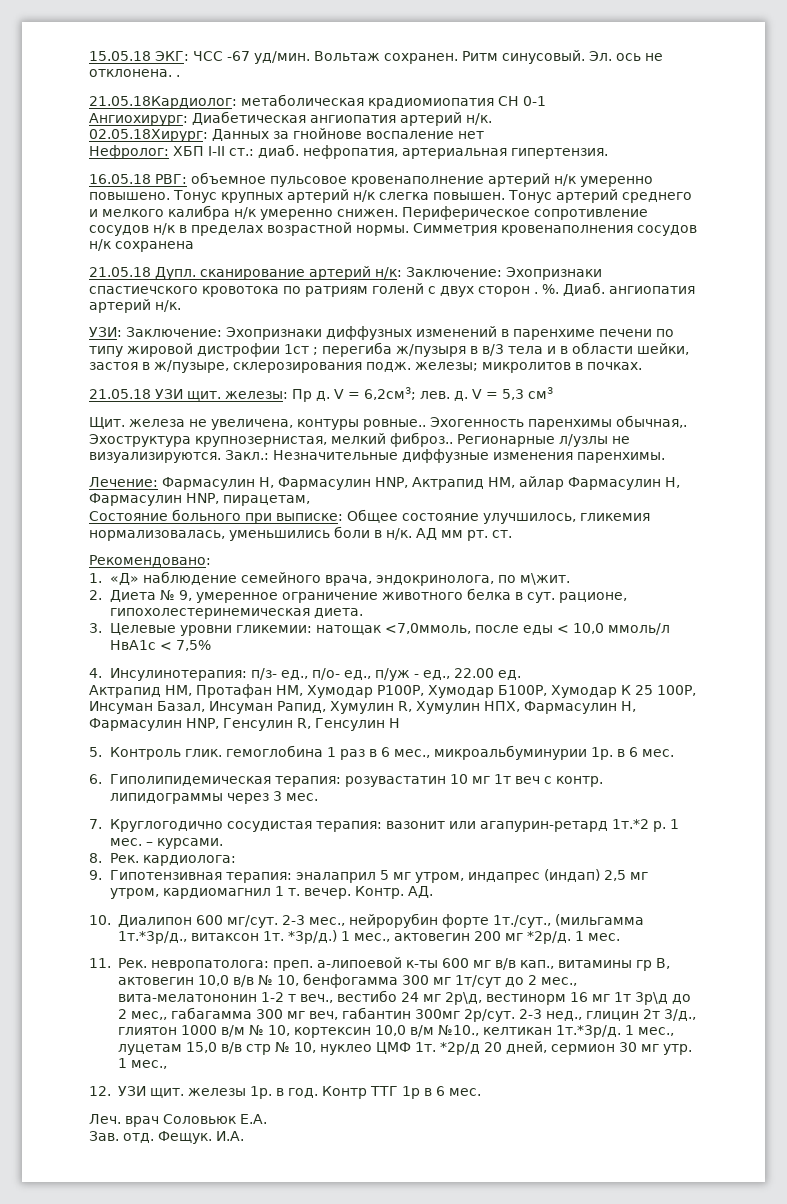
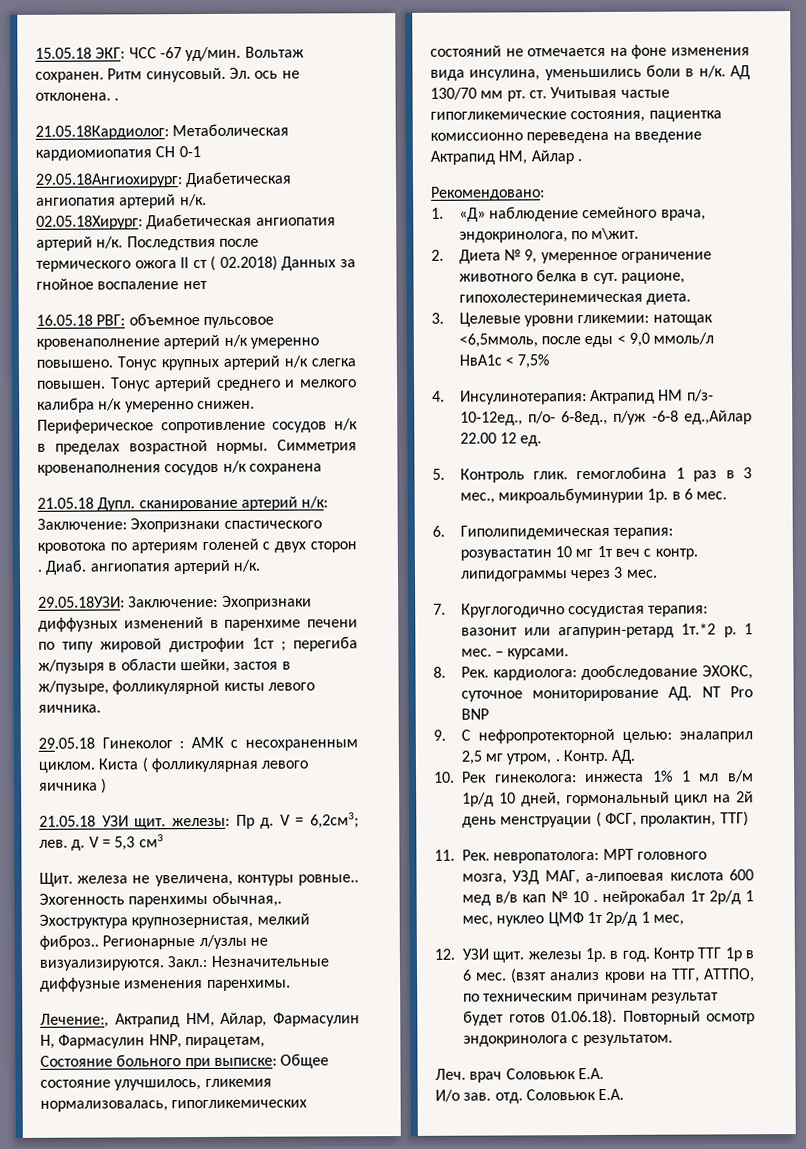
- 21.05.18Кардиолог: метаболическая крадиомиопатия СН 0-1
+ 21.05.18Кардиолог: Метаболическая кардиомиопатия СН 0-1
- Ангиохирург: Диабетическая ангиопатия артерий н/к.
+ 29.05.18Ангиохирург: Диабетическая ангиопатия артерий н/к.
- 02.05.18Хирург: Данных за гнойнове воспаление нет
+ 02.05.18Хирург: Диабетическая ангиопатия артерий н/к. Последствия после термического ожога II ст ( 02.2018) Данных за гнойное воспаление нет
- Нефролог: ХБП I-II ст.: диаб. нефропатия, артериальная гипертензия.
- 21.05.18 Дупл. сканирование артерий н/к: Заключение: Эхопризнаки спастиечского кровотока по ратриям голенй с двух сторон .
+ 21.05.18 Дупл. сканирование артерий н/к: Заключение: Эхопризнаки спастического кровотока по артериям голеней с двух сторон .
- %.
- УЗИ: Заключение: Эхопризнаки диффузных изменений в паренхиме печени по типу жировой дистрофии 1ст ; перегиба ж/пузыря в в/3 тела и в области шейки, застоя в ж/пузыре, склерозирования подж. железы; микролитов в почках.
+ 29.05.18УЗИ: Заключение: Эхопризнаки диффузных изменений в паренхиме печени по типу жировой дистрофии 1ст ; перегиба ж/пузыря в области шейки, застоя в ж/пузыре, фолликулярной кисты левого яичника.
+ 29.05.18 Гинеколог : АМК с несохраненным циклом. Киста ( фолликулярная левого яичника )
- Лечение: Фармасулин Н, Фармасулин НNP, Актрапид НМ, айлар Фармасулин Н, Фармасулин НNP, пирацетам,
+ Лечение:, Актрапид НМ, Айлар, Фармасулин Н, Фармасулин НNP, пирацетам,
- Состояние больного при выписке: Общее состояние улучшилось, гликемия нормализовалась, уменьшились боли в н/к.
+ Состояние больного при выписке: Общее состояние улучшилось, гликемия нормализовалась, гипогликемических состояний не отмечается на фоне изменения вида инсулина, уменьшились боли в н/к.
- АД мм рт. ст.
+ АД 130/70 мм рт. ст. Учитывая частые гипогликемические состояния, пациентка комиссионно переведена на введение Актрапид НМ, Айлар .
- 3. Целевые уровни гликемии: натощак <7,0ммоль, после еды < 10,0 ммоль/л НвА1с < 7,5%
+ 3. Целевые уровни гликемии: натощак <6,5ммоль, после еды < 9,0 ммоль/л НвА1с < 7,5%
- 4. Инсулинотерапия: п/з- ед., п/о- ед., п/уж - ед., 22.00 ед.
- Актрапид НМ, Протафан НМ, Хумодар Р100Р, Хумодар Б100Р, Хумодар К 25 100Р, Инсуман Базал, Инсуман Рапид, Хумулин R, Хумулин НПХ, Фармасулин Н, Фармасулин НNР, Генсулин R, Генсулин Н
+ 4. Инсулинотерапия: Актрапид НМ п/з- 10-12ед., п/о- 6-8ед., п/уж -6-8 ед.,Айлар 22.00 12 ед.
- 5. Контроль глик. гемоглобина 1 раз в 6 мес., микроальбуминурии 1р. в 6 мес.
+ 5. Контроль глик. гемоглобина 1 раз в 3 мес., микроальбуминурии 1р. в 6 мес.
- 8. Рек. кардиолога:
- 9. Гипотензивная терапия: эналаприл 5 мг утром, индапрес (индап) 2,5 мг утром, кардиомагнил 1 т. вечер. Контр. АД.
- 10. Диалипон 600 мг/сут. 2-3 мес., нейрорубин форте 1т./сут., (мильгамма 1т.*3р/д., витаксон 1т. *3р/д.) 1 мес., актовегин 200 мг *2р/д. 1 мес.
- 11. Рек. невропатолога: преп. а-липоевой к-ты 600 мг в/в кап., витамины гр В, актовегин 10,0 в/в № 10, бенфогамма 300 мг 1т/сут до 2 мес., вита-мелатононин 1-2 т веч., вестибо 24 мг 2р\д, вестинорм 16 мг 1т 3р\д до 2 мес,, габагамма 300 мг веч, габантин 300мг 2р/сут. 2-3 нед., глицин 2т 3/д., глиятон 1000 в/м № 10, кортексин 10,0 в/м №10., келтикан 1т.*3р/д. 1 мес., луцетам 15,0 в/в стр № 10, нуклео ЦМФ 1т. *2р/д 20 дней, сермион 30 мг утр. 1 мес.,
+ 8. Рек. кардиолога: дообследование ЭХОКС, суточное мониторирование АД. NT Pro BNP
+ 9. С нефропротекторной целью: эналаприл 2,5 мг утром, . Контр. АД.
+ 10. Рек гинеколога: инжеста 1% 1 мл в/м 1р/д 10 дней, гормональный цикл на 2й день менструации ( ФСГ, пролактин, ТТГ)
+ 11. Рек. невропатолога: МРТ головного мозга, УЗД МАГ, а-липоевая кислота 600 мед в/в кап № 10 . нейрокабал 1т 2р/д 1 мес, нуклео ЦМФ 1т 2р/д 1 мес,
+ (взят анализ крови на ТТГ, АТТПО, по техническим причинам результат будет готов 01.06.18). Повторный осмотр эндокринолога с результатом.
- Зав. отд. Фещук. И.А.
+ И/о зав. отд. Соловьюк Е.А.

